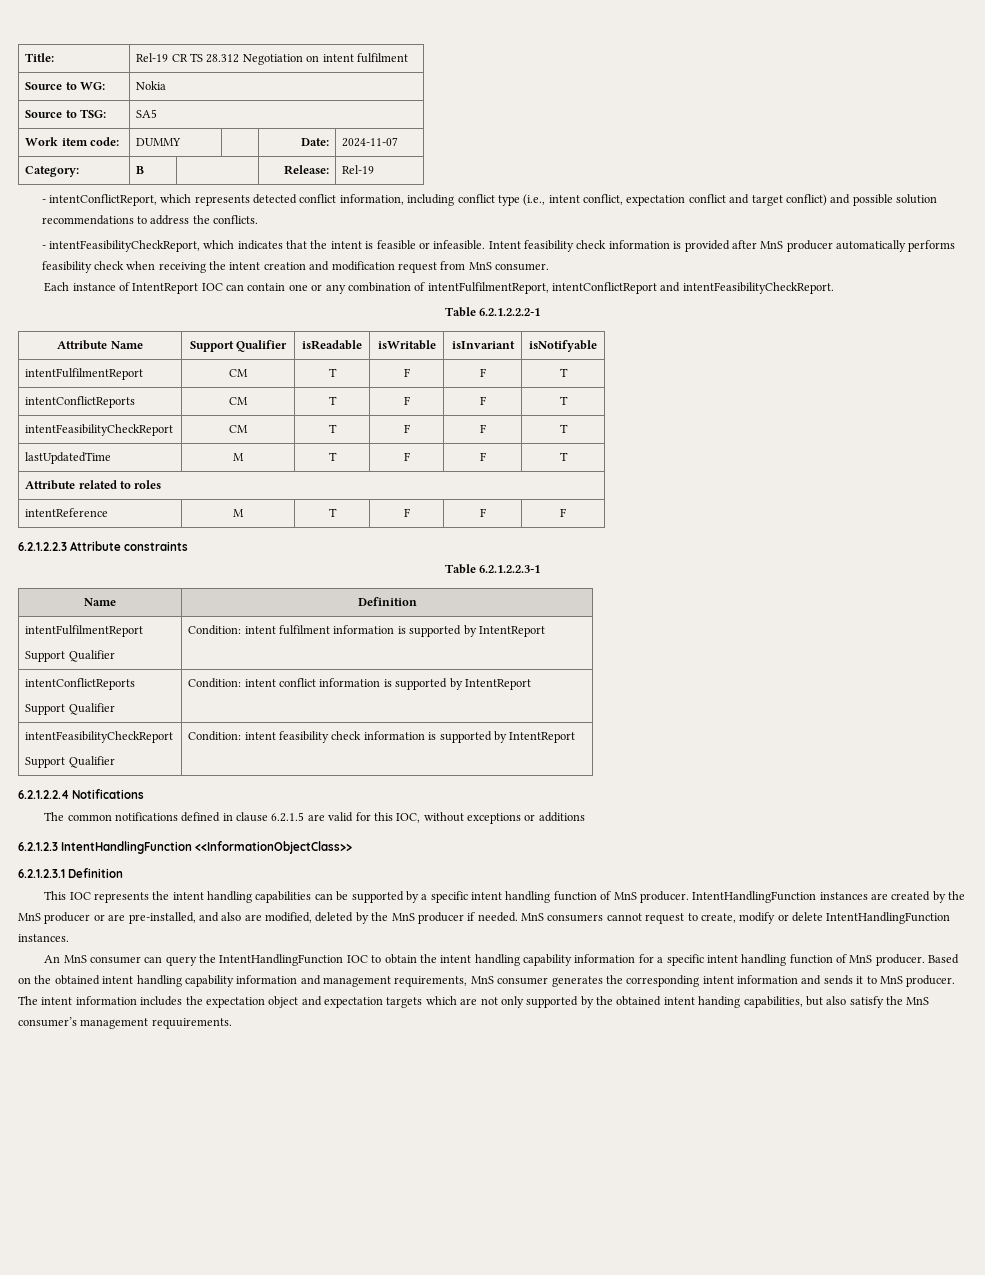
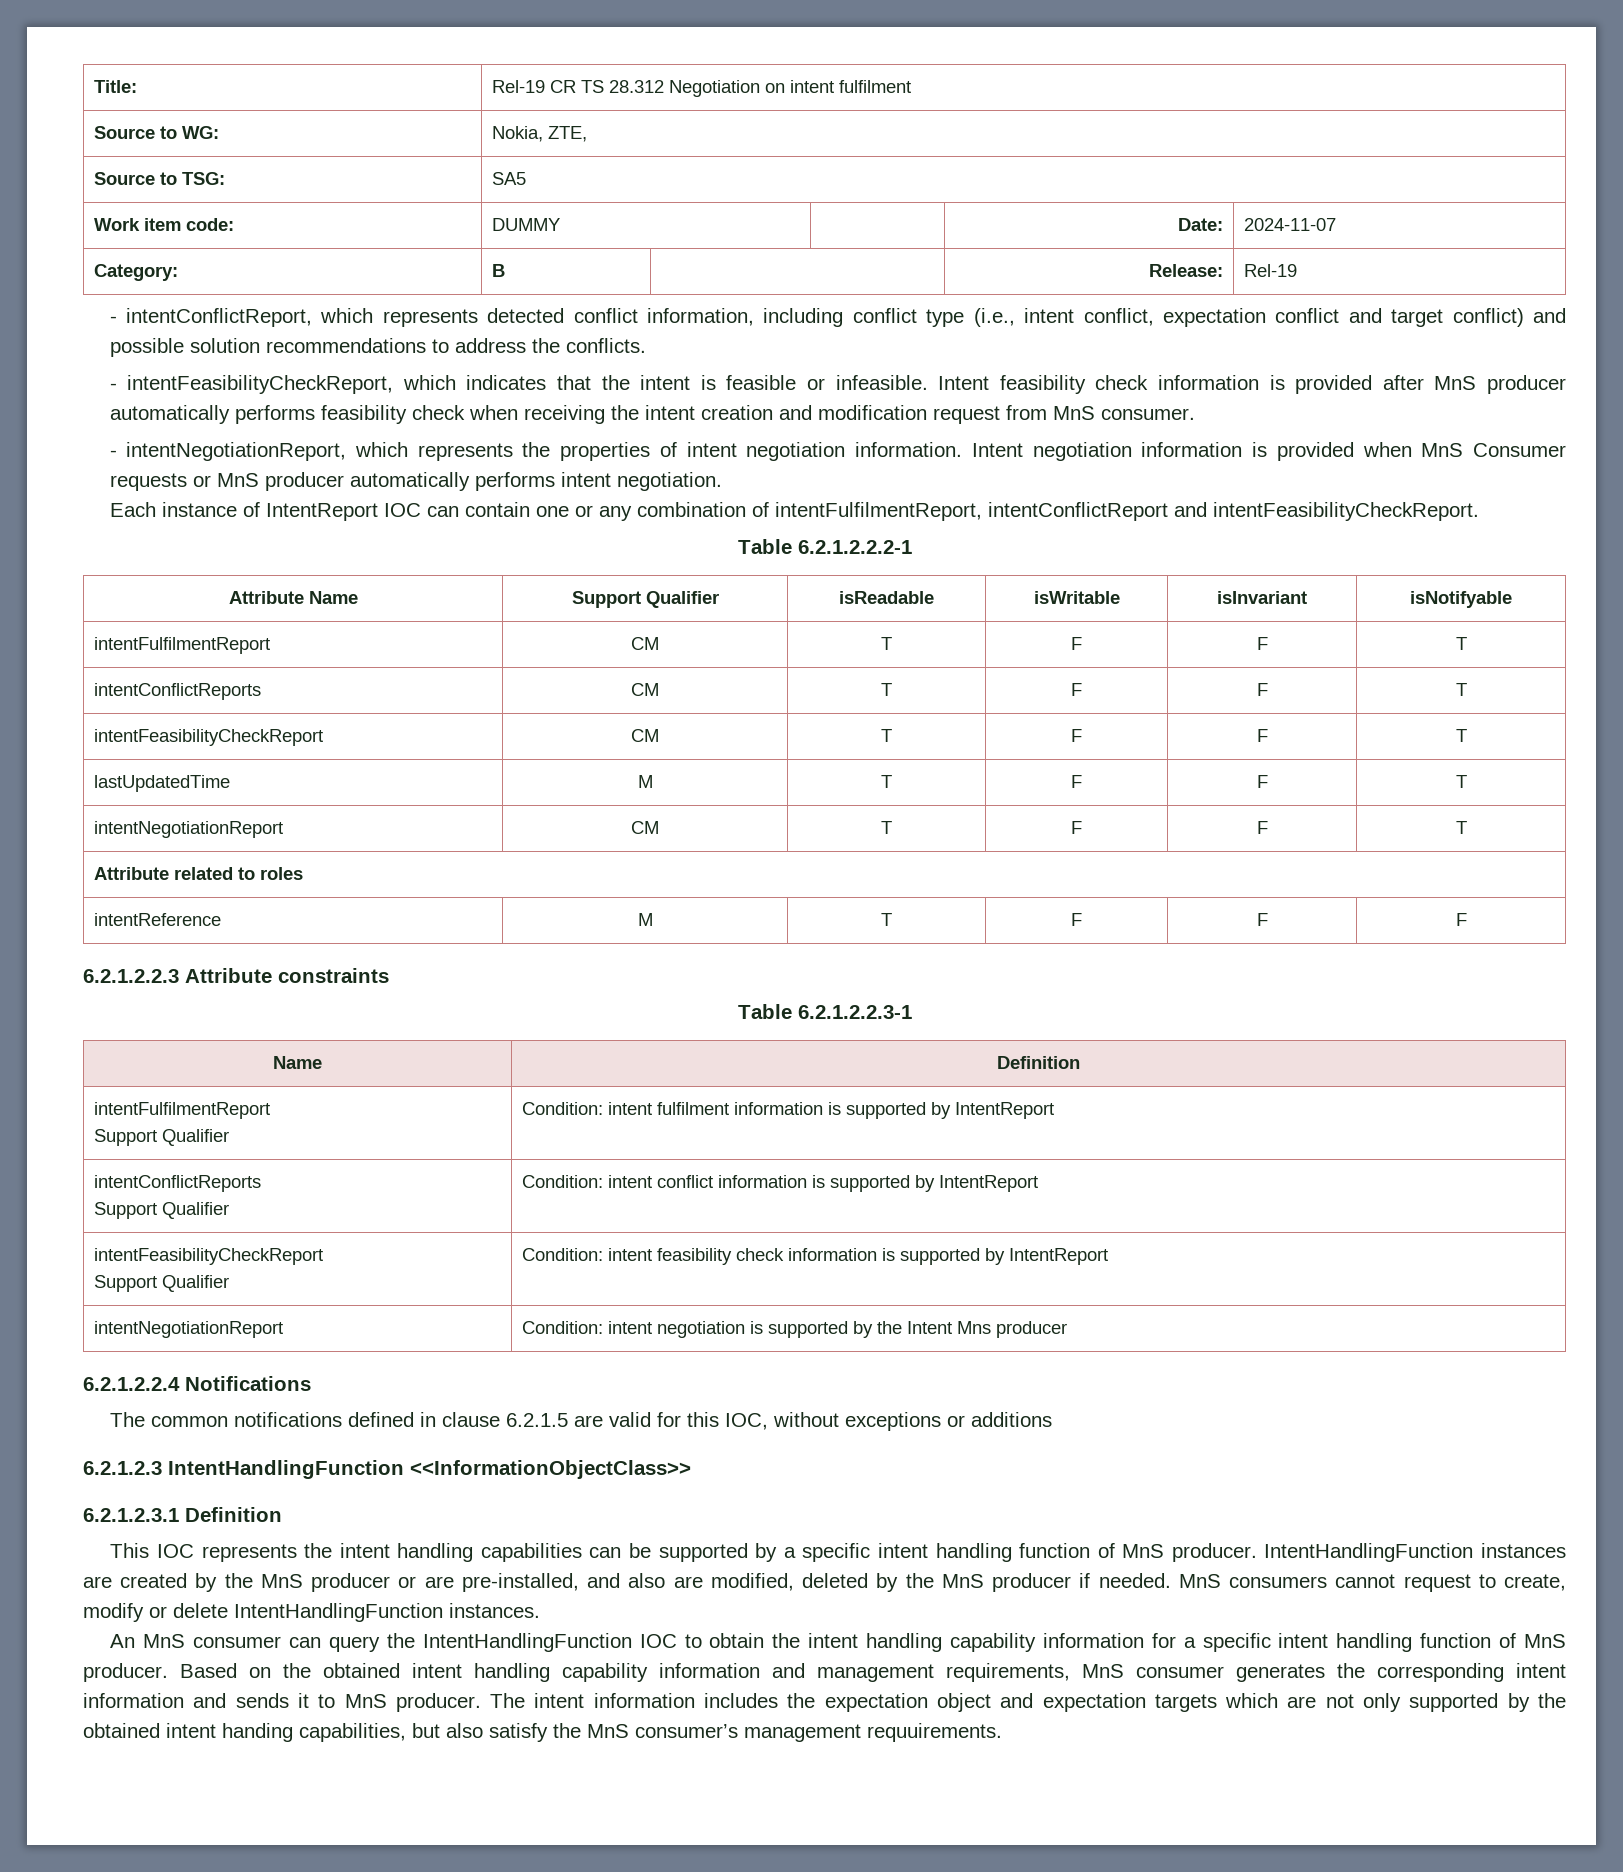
- Source to WG: | Nokia
+ Source to WG: | Nokia, ZTE,
+ - intentNegotiationReport, which represents the properties of intent negotiation information. Intent negotiation information is provided when MnS Consumer requests or MnS producer automatically performs intent negotiation.
+ intentNegotiationReport | CM | T | F | F | T
+ intentNegotiationReport | Condition: intent negotiation is supported by the Intent Mns producer

